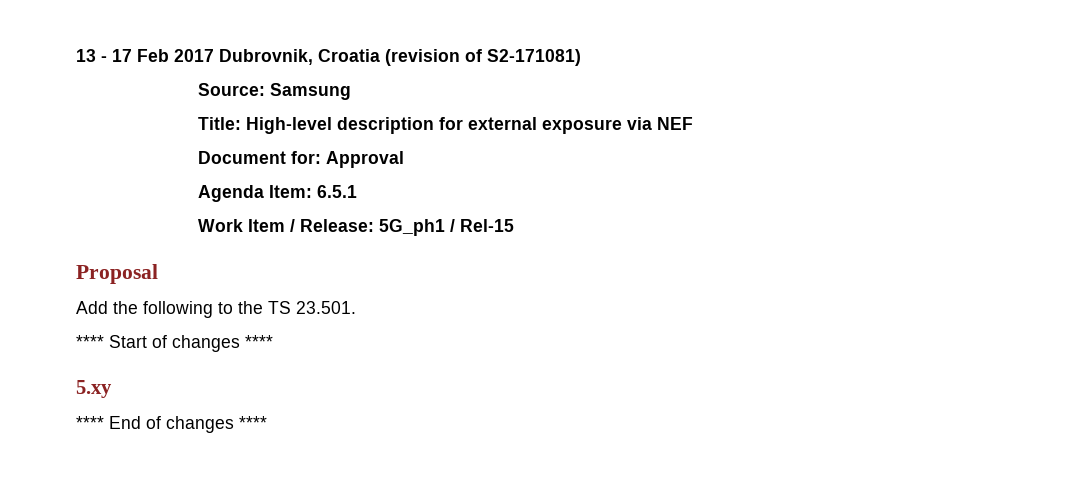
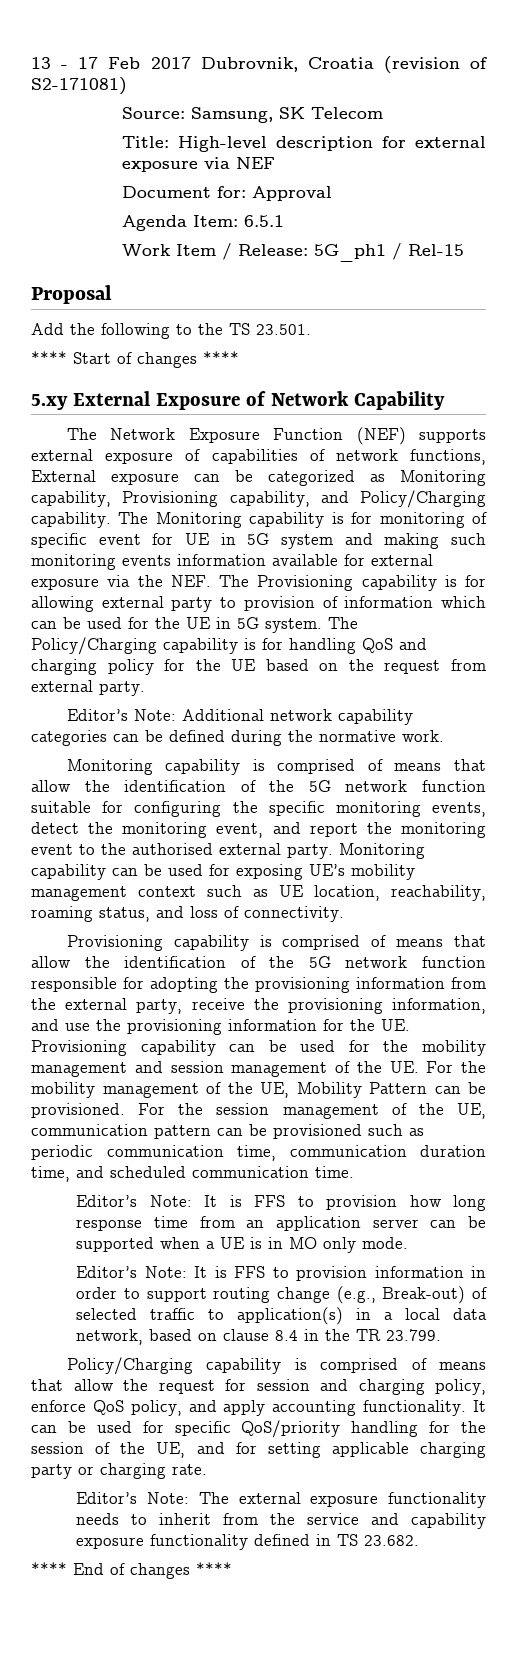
- Source: Samsung
+ Source: Samsung, SK Telecom
- 5.xy
+ 5.xy External Exposure of Network Capability
+ The Network Exposure Function (NEF) supports external exposure of capabilities of network functions, External exposure can be categorized as Monitoring capability, Provisioning capability, and Policy/Charging capability. The Monitoring capability is for monitoring of specific event for UE in 5G system and making such monitoring events information available for external exposure via the NEF. The Provisioning capability is for allowing external party to provision of information which can be used for the UE in 5G system. The Policy/Charging capability is for handling QoS and charging policy for the UE based on the request from external party.
+ Editor’s Note: Additional network capability categories can be defined during the normative work.
+ Monitoring capability is comprised of means that allow the identification of the 5G network function suitable for configuring the specific monitoring events, detect the monitoring event, and report the monitoring event to the authorised external party. Monitoring capability can be used for exposing UE’s mobility management context such as UE location, reachability, roaming status, and loss of connectivity.
+ Provisioning capability is comprised of means that allow the identification of the 5G network function responsible for adopting the provisioning information from the external party, receive the provisioning information, and use the provisioning information for the UE. Provisioning capability can be used for the mobility management and session management of the UE. For the mobility management of the UE, Mobility Pattern can be provisioned. For the session management of the UE, communication pattern can be provisioned such as periodic communication time, communication duration time, and scheduled communication time.
+ Editor’s Note: It is FFS to provision how long response time from an application server can be supported when a UE is in MO only mode.
+ Editor’s Note: It is FFS to provision information in order to support routing change (e.g., Break-out) of selected traffic to application(s) in a local data network, based on clause 8.4 in the TR 23.799.
+ Policy/Charging capability is comprised of means that allow the request for session and charging policy, enforce QoS policy, and apply accounting functionality. It can be used for specific QoS/priority handling for the session of the UE, and for setting applicable charging party or charging rate.
+ Editor’s Note: The external exposure functionality needs to inherit from the service and capability exposure functionality defined in TS 23.682.

